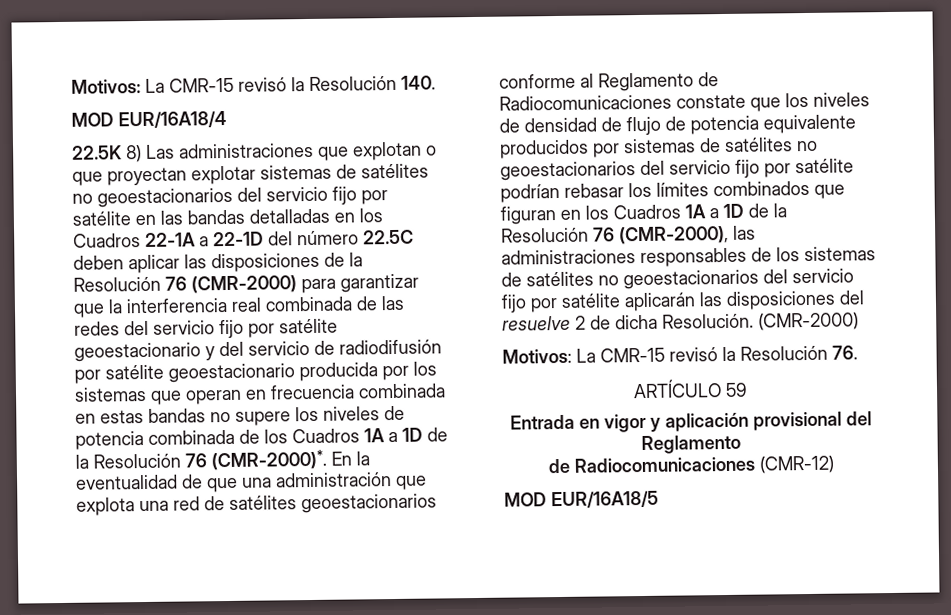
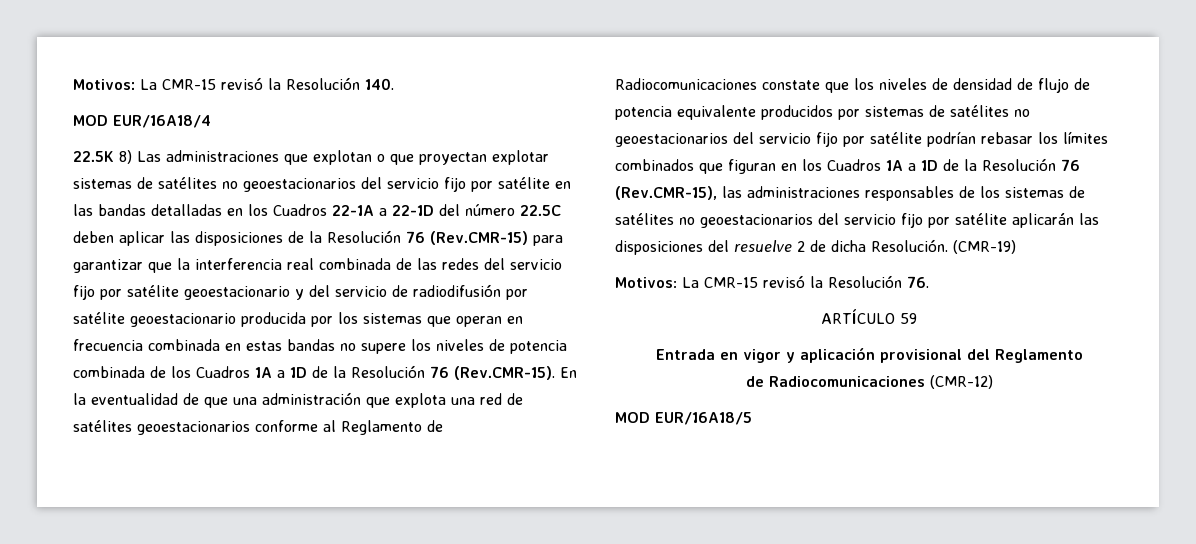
- 22.5K 8) Las administraciones que explotan o que proyectan explotar sistemas de satélites no geoestacionarios del servicio fijo por satélite en las bandas detalladas en los Cuadros 22-1A a 22-1D del número 22.5C deben aplicar las disposiciones de la Resolución 76 (CMR-2000) para garantizar que la interferencia real combinada de las redes del servicio fijo por satélite geoestacionario y del servicio de radiodifusión por satélite geoestacionario producida por los sistemas que operan en frecuencia combinada en estas bandas no supere los niveles de potencia combinada de los Cuadros 1A a 1D de la Resolución 76 (CMR-2000)*. En la eventualidad de que una administración que explota una red de satélites geoestacionarios conforme al Reglamento de Radiocomunicaciones constate que los niveles de densidad de flujo de potencia equivalente producidos por sistemas de satélites no geoestacionarios del servicio fijo por satélite podrían rebasar los límites combinados que figuran en los Cuadros 1A a 1D de la Resolución 76 (CMR-2000), las administraciones responsables de los sistemas de satélites no geoestacionarios del servicio fijo por satélite aplicarán las disposiciones del resuelve 2 de dicha Resolución. (CMR-2000)
+ 22.5K 8) Las administraciones que explotan o que proyectan explotar sistemas de satélites no geoestacionarios del servicio fijo por satélite en las bandas detalladas en los Cuadros 22-1A a 22-1D del número 22.5C deben aplicar las disposiciones de la Resolución 76 (Rev.CMR-15) para garantizar que la interferencia real combinada de las redes del servicio fijo por satélite geoestacionario y del servicio de radiodifusión por satélite geoestacionario producida por los sistemas que operan en frecuencia combinada en estas bandas no supere los niveles de potencia combinada de los Cuadros 1A a 1D de la Resolución 76 (Rev.CMR-15). En la eventualidad de que una administración que explota una red de satélites geoestacionarios conforme al Reglamento de Radiocomunicaciones constate que los niveles de densidad de flujo de potencia equivalente producidos por sistemas de satélites no geoestacionarios del servicio fijo por satélite podrían rebasar los límites combinados que figuran en los Cuadros 1A a 1D de la Resolución 76 (Rev.CMR-15), las administraciones responsables de los sistemas de satélites no geoestacionarios del servicio fijo por satélite aplicarán las disposiciones del resuelve 2 de dicha Resolución. (CMR-19)

